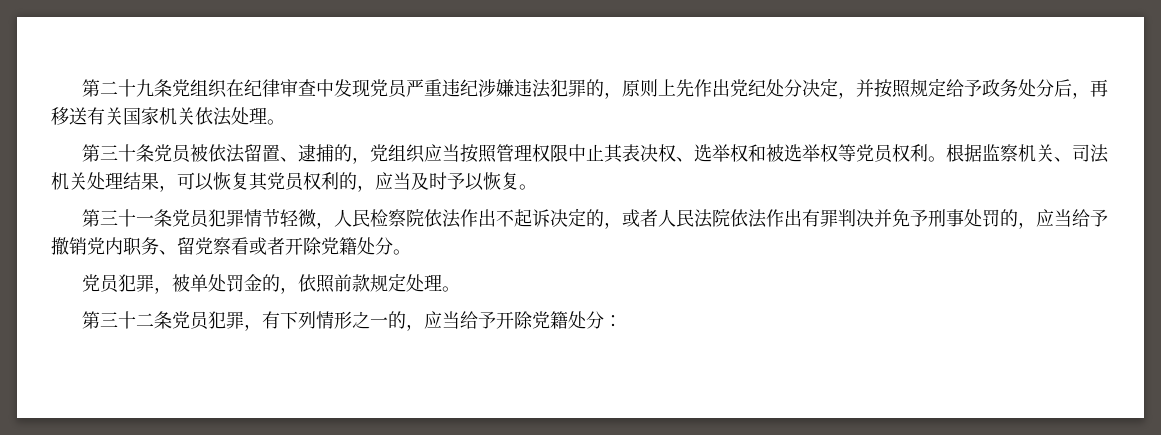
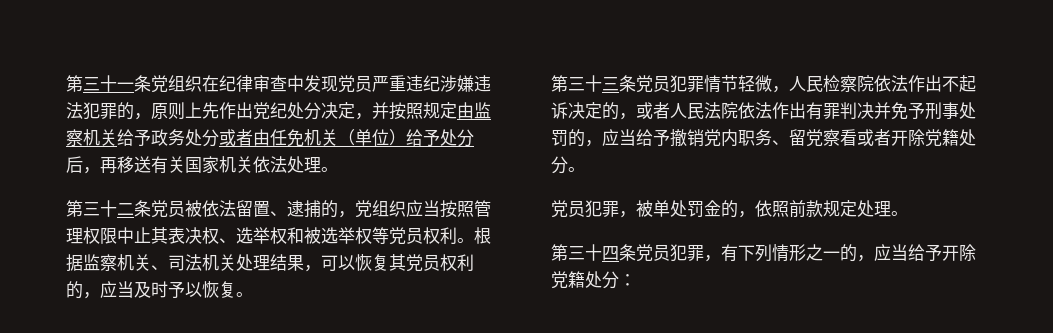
- 第二十九条党组织在纪律审查中发现党员严重违纪涉嫌违法犯罪的，原则上先作出党纪处分决定，并按照规定给予政务处分后，再移送有关国家机关依法处理。
+ 第三十一条党组织在纪律审查中发现党员严重违纪涉嫌违法犯罪的，原则上先作出党纪处分决定，并按照规定由监察机关给予政务处分或者由任免机关（单位）给予处分后，再移送有关国家机关依法处理。
- 第三十条党员被依法留置、逮捕的，党组织应当按照管理权限中止其表决权、选举权和被选举权等党员权利。
+ 第三十二条党员被依法留置、逮捕的，党组织应当按照管理权限中止其表决权、选举权和被选举权等党员权利。
- 第三十一条党员犯罪情节轻微，人民检察院依法作出不起诉决定的，或者人民法院依法作出有罪判决并免予刑事处罚的，应当给予撤销党内职务、留党察看或者开除党籍处分。
+ 第三十三条党员犯罪情节轻微，人民检察院依法作出不起诉决定的，或者人民法院依法作出有罪判决并免予刑事处罚的，应当给予撤销党内职务、留党察看或者开除党籍处分。
- 第三十二条党员犯罪，有下列情形之一的，应当给予开除党籍处分：
+ 第三十四条党员犯罪，有下列情形之一的，应当给予开除党籍处分：

